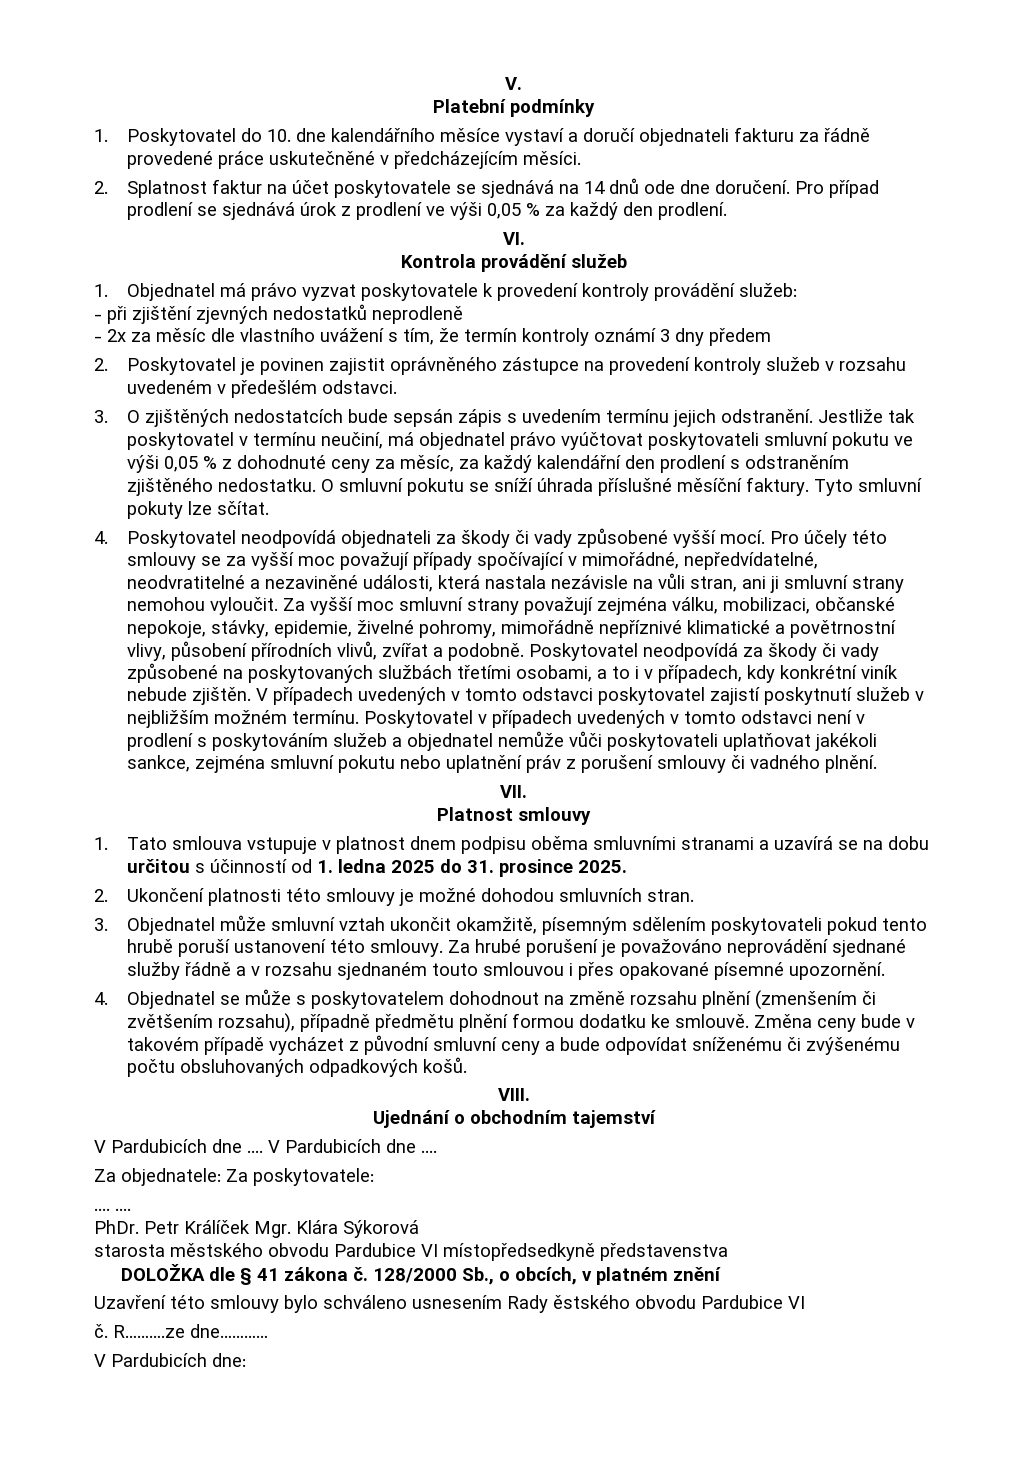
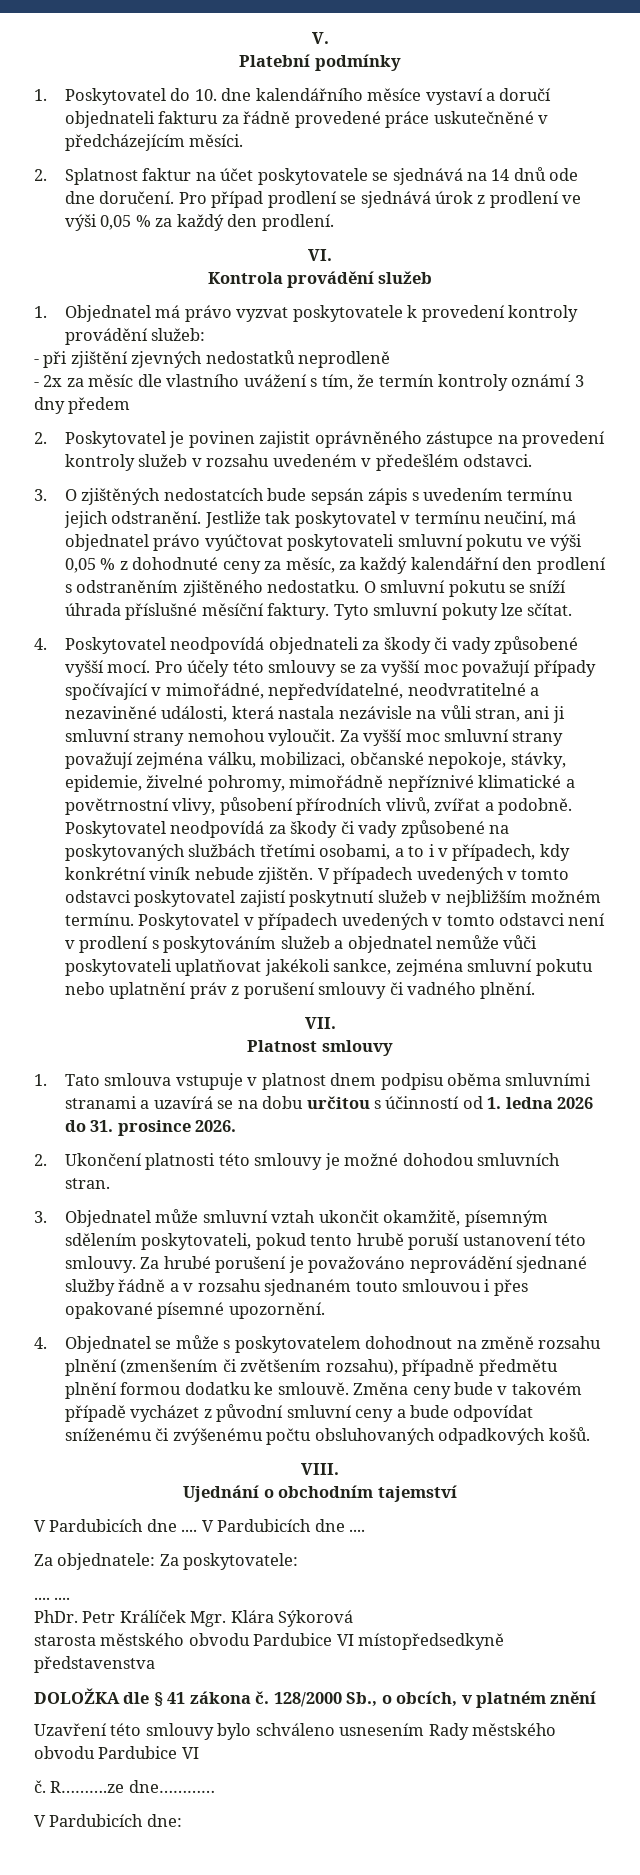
- 1. Tato smlouva vstupuje v platnost dnem podpisu oběma smluvními stranami a uzavírá se na dobu určitou s účinností od 1. ledna 2025 do 31. prosince 2025.
+ 1. Tato smlouva vstupuje v platnost dnem podpisu oběma smluvními stranami a uzavírá se na dobu určitou s účinností od 1. ledna 2026 do 31. prosince 2026.
- 3. Objednatel může smluvní vztah ukončit okamžitě, písemným sdělením poskytovateli pokud tento hrubě poruší ustanovení této smlouvy.
+ 3. Objednatel může smluvní vztah ukončit okamžitě, písemným sdělením poskytovateli, pokud tento hrubě poruší ustanovení této smlouvy.
- Uzavření této smlouvy bylo schváleno usnesením Rady ěstského obvodu Pardubice VI
+ Uzavření této smlouvy bylo schváleno usnesením Rady městského obvodu Pardubice VI

